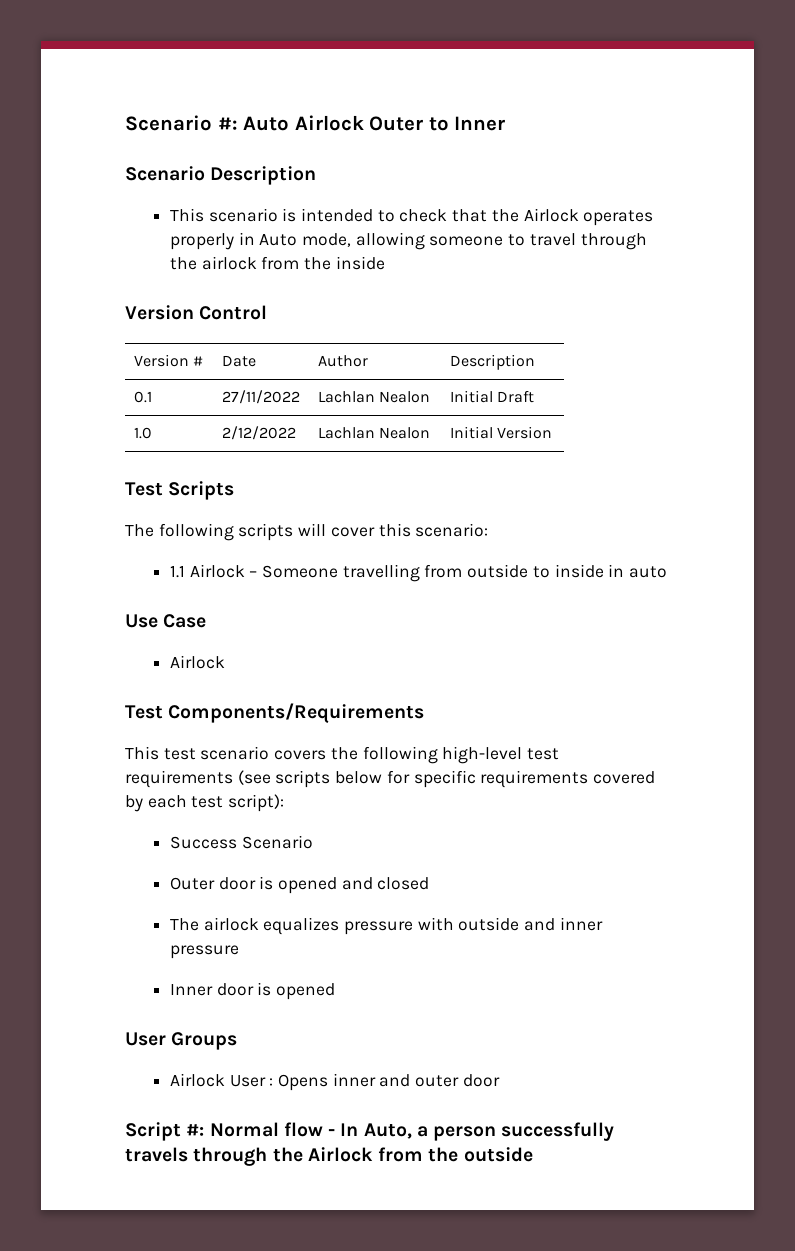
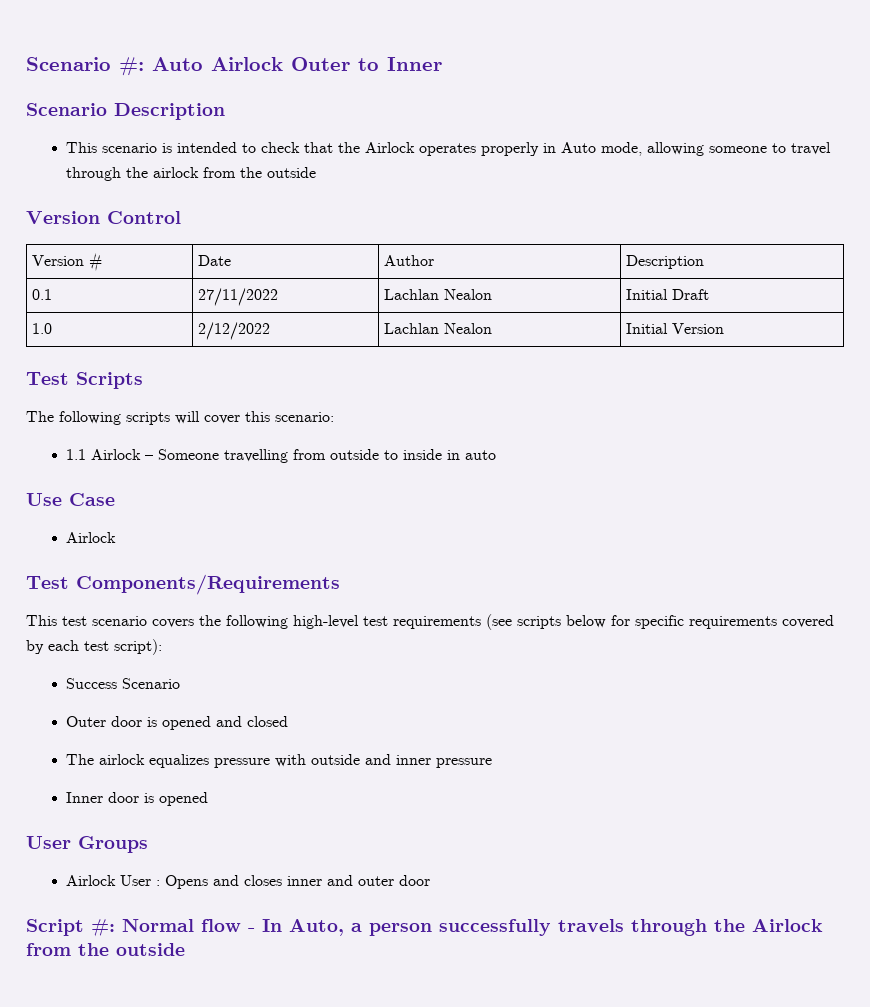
- This scenario is intended to check that the Airlock operates properly in Auto mode, allowing someone to travel through the airlock from the inside
+ This scenario is intended to check that the Airlock operates properly in Auto mode, allowing someone to travel through the airlock from the outside
- Airlock User : Opens inner and outer door
+ Airlock User : Opens and closes inner and outer door

